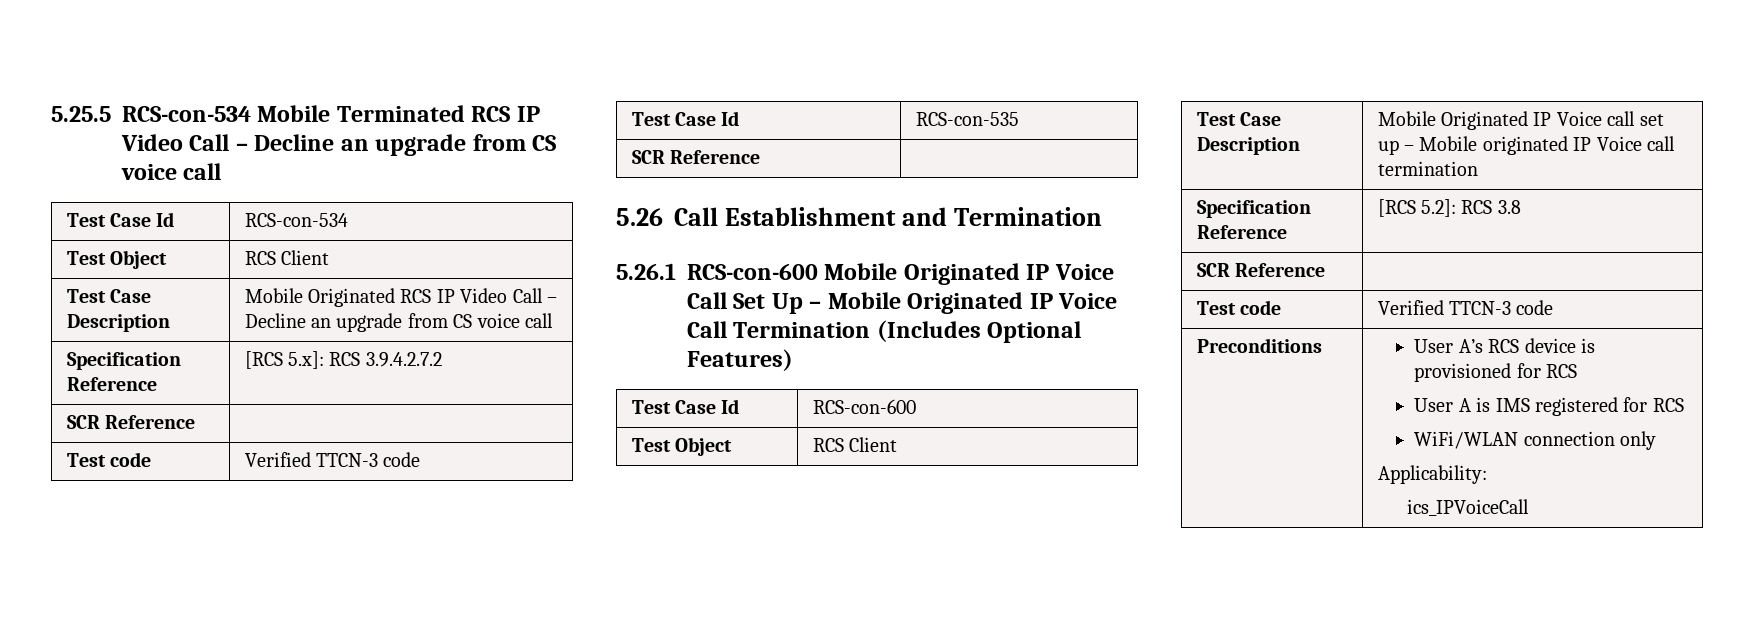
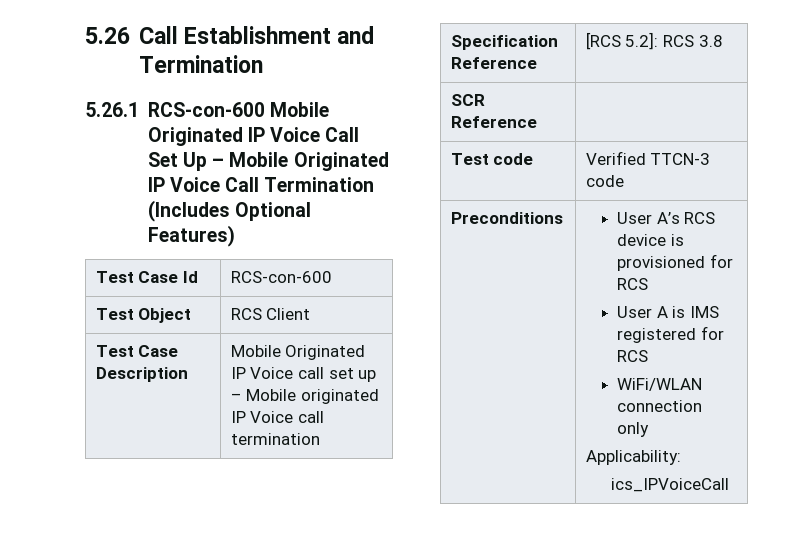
- 5.25.5 RCS-con-534 Mobile Terminated RCS IP Video Call – Decline an upgrade from CS voice call
- Test Case Id | RCS-con-534
- Test Object | RCS Client
- Test Case Description | Mobile Originated RCS IP Video Call – Decline an upgrade from CS voice call
- Specification Reference | [RCS 5.x]: RCS 3.9.4.2.7.2
- SCR Reference |
- Test code | Verified TTCN-3 code
- Test Case Id | RCS-con-535
- SCR Reference |

